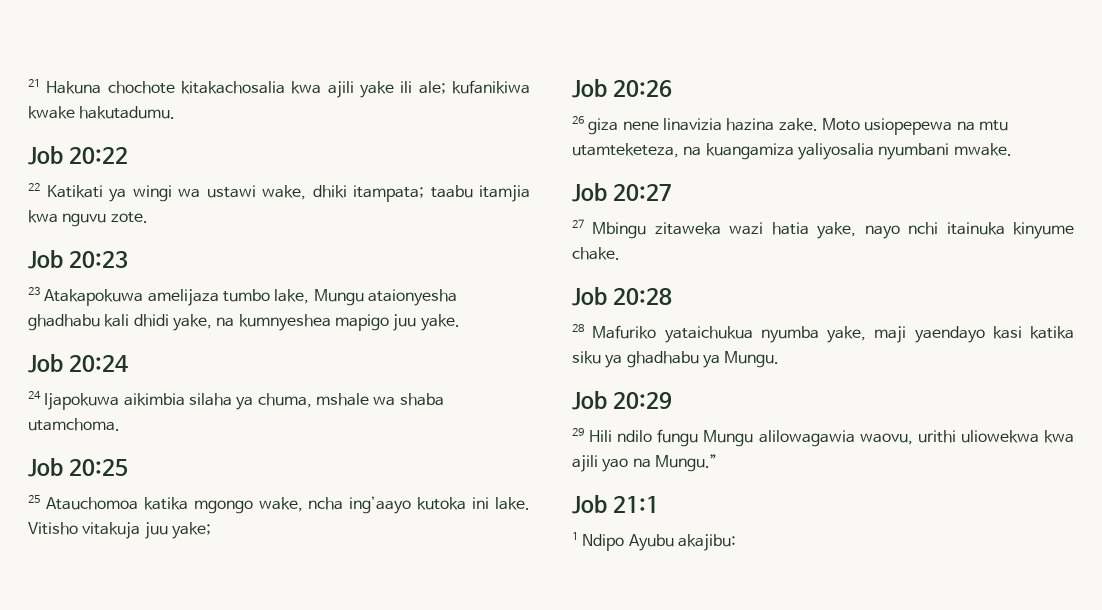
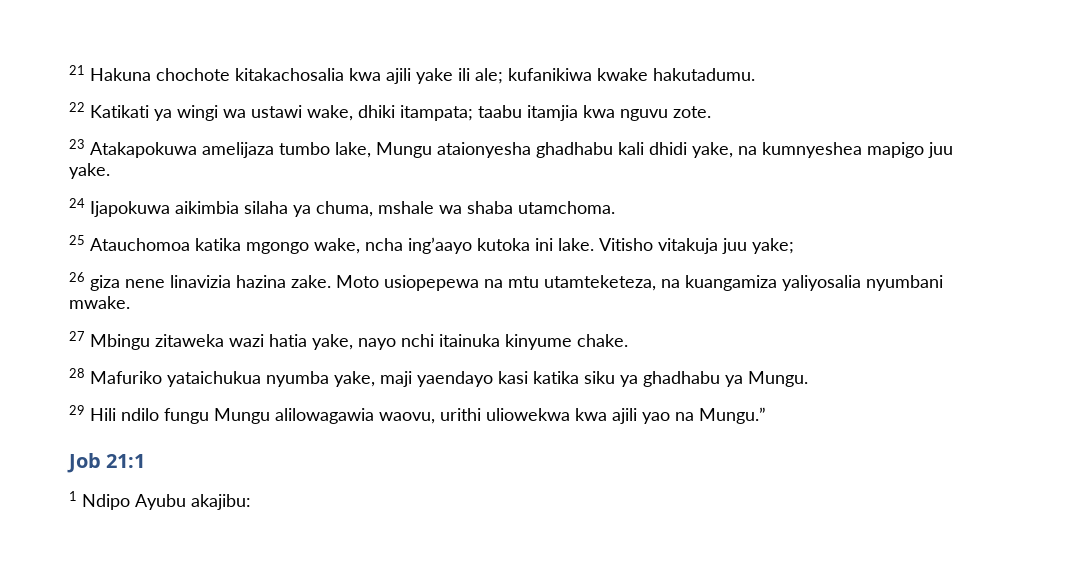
- Job 20:22
- Job 20:23
- Job 20:24
- Job 20:25
- Job 20:26
- Job 20:27
- Job 20:28
- Job 20:29

